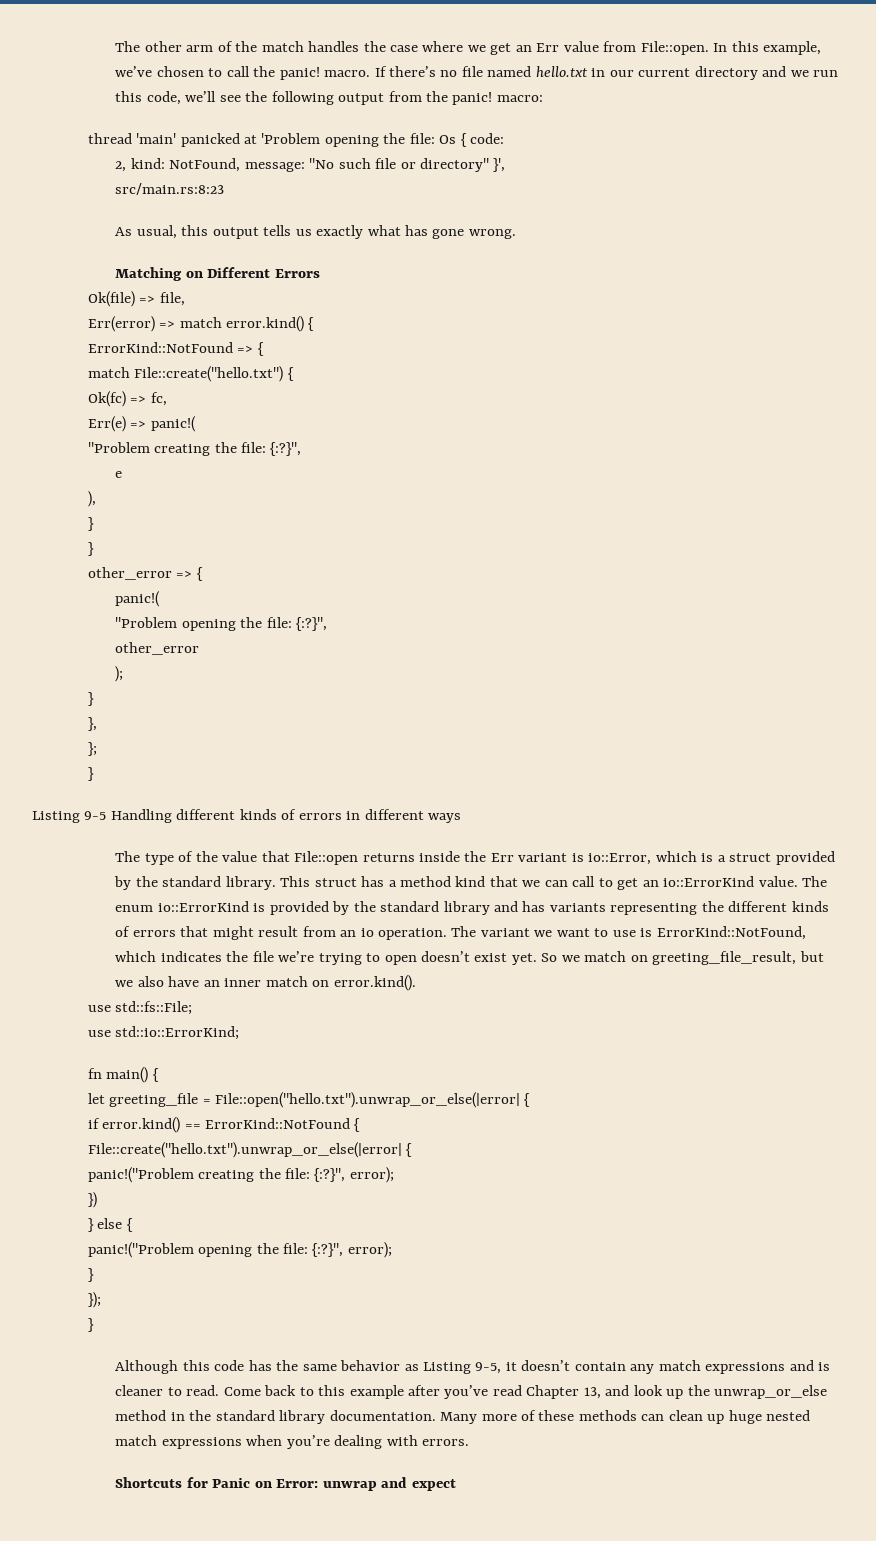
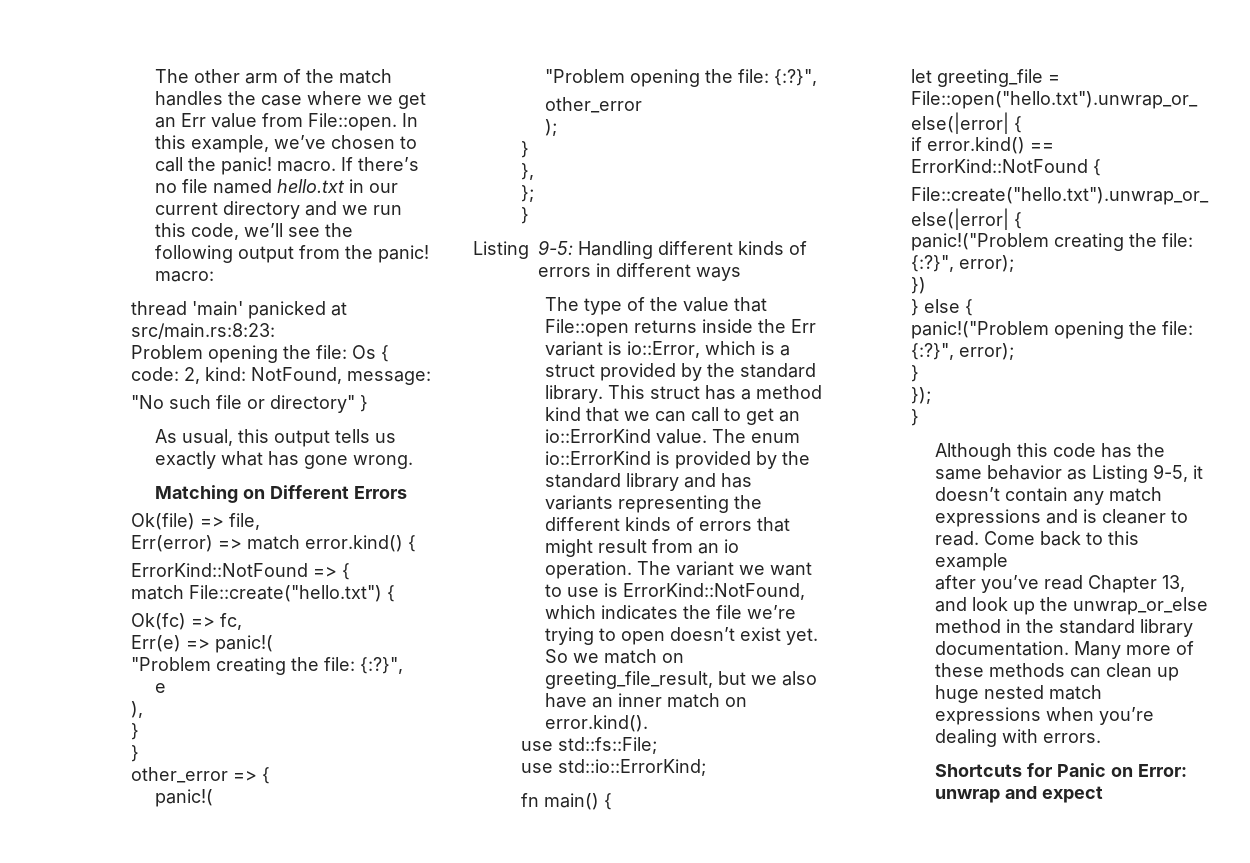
- thread 'main' panicked at 'Problem opening the file: Os { code:
- 2, kind: NotFound, message: "No such file or directory" }',
- src/main.rs:8:23
+ thread 'main' panicked at src/main.rs:8:23:
+ Problem opening the file: Os { code: 2, kind: NotFound, message:
+ "No such file or directory" }
- Listing 9-5 Handling different kinds of errors in different ways
+ Listing 9-5: Handling different kinds of errors in different ways
- Come back to this example after you’ve read Chapter 13, and look up the unwrap_or_else method in the standard library documentation.
+ Come back to this example
+ after you’ve read Chapter 13, and look up the unwrap_or_else method in the standard library documentation.

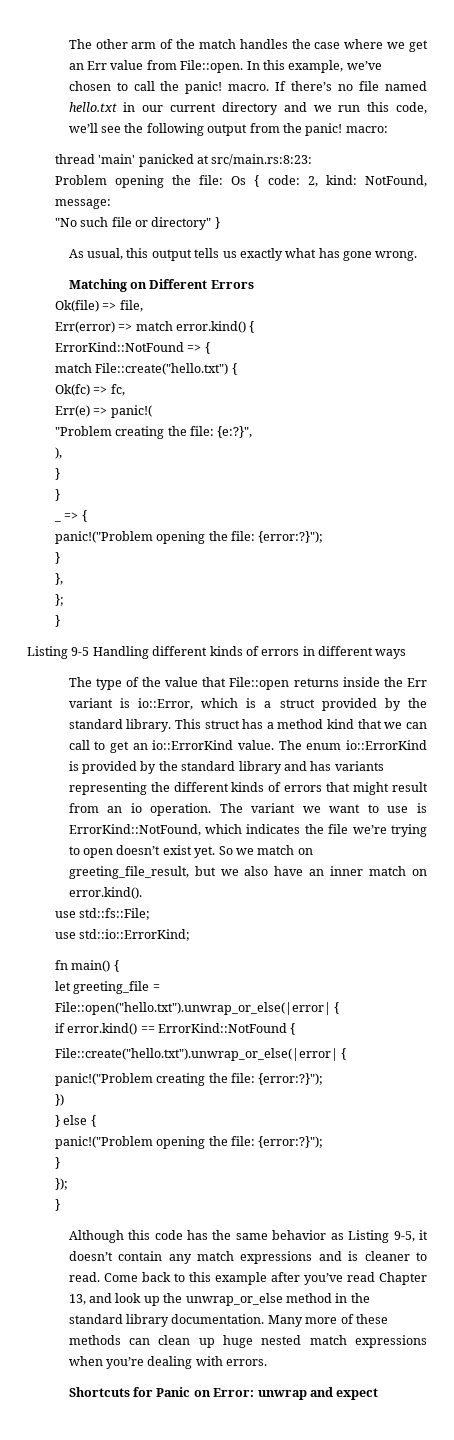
- "Problem creating the file: {:?}",
- e
+ "Problem creating the file: {e:?}",
- other_error => {
- panic!(
- "Problem opening the file: {:?}",
- other_error
- );
+ _ => {
+ panic!("Problem opening the file: {error:?}");
- Listing 9-5: Handling different kinds of errors in different ways
+ Listing 9-5 Handling different kinds of errors in different ways
- panic!("Problem creating the file: {:?}", error);
+ panic!("Problem creating the file: {error:?}");
  } else {
- panic!("Problem opening the file: {:?}", error);
+ panic!("Problem opening the file: {error:?}");
- Come back to this example
- after you’ve read Chapter 13, and look up the unwrap_or_else method in the standard library documentation.
+ Come back to this example after you’ve read Chapter 13, and look up the unwrap_or_else method in the standard library documentation.

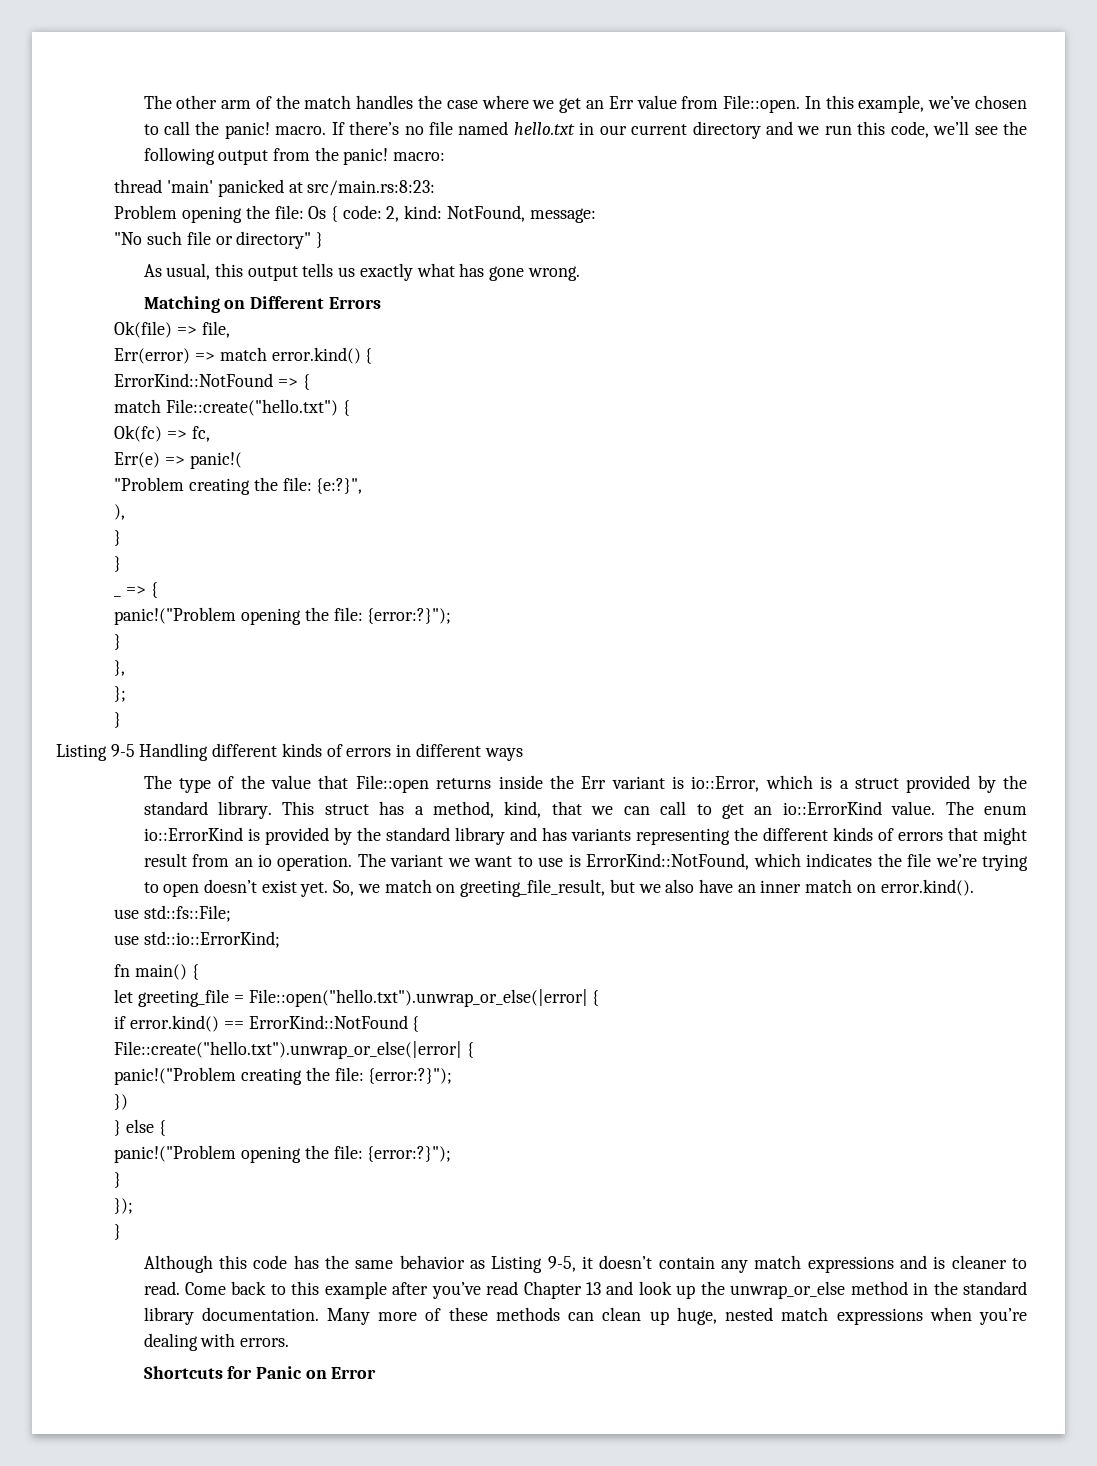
- This struct has a method kind that we can call to get an io::ErrorKind value.
+ This struct has a method, kind, that we can call to get an io::ErrorKind value.
- So we match on greeting_file_result, but we also have an inner match on error.kind().
+ So, we match on greeting_file_result, but we also have an inner match on error.kind().
- Come back to this example after you’ve read Chapter 13, and look up the unwrap_or_else method in the standard library documentation.
+ Come back to this example after you’ve read Chapter 13 and look up the unwrap_or_else method in the standard library documentation.
- Many more of these methods can clean up huge nested match expressions when you’re dealing with errors.
+ Many more of these methods can clean up huge, nested match expressions when you’re dealing with errors.
- Shortcuts for Panic on Error: unwrap and expect
+ Shortcuts for Panic on Error

